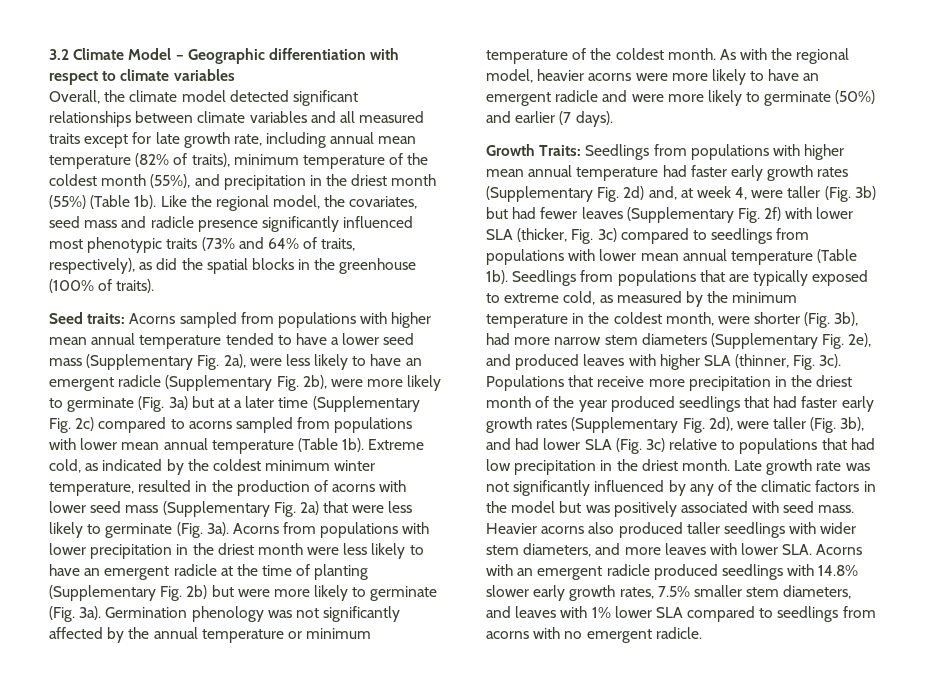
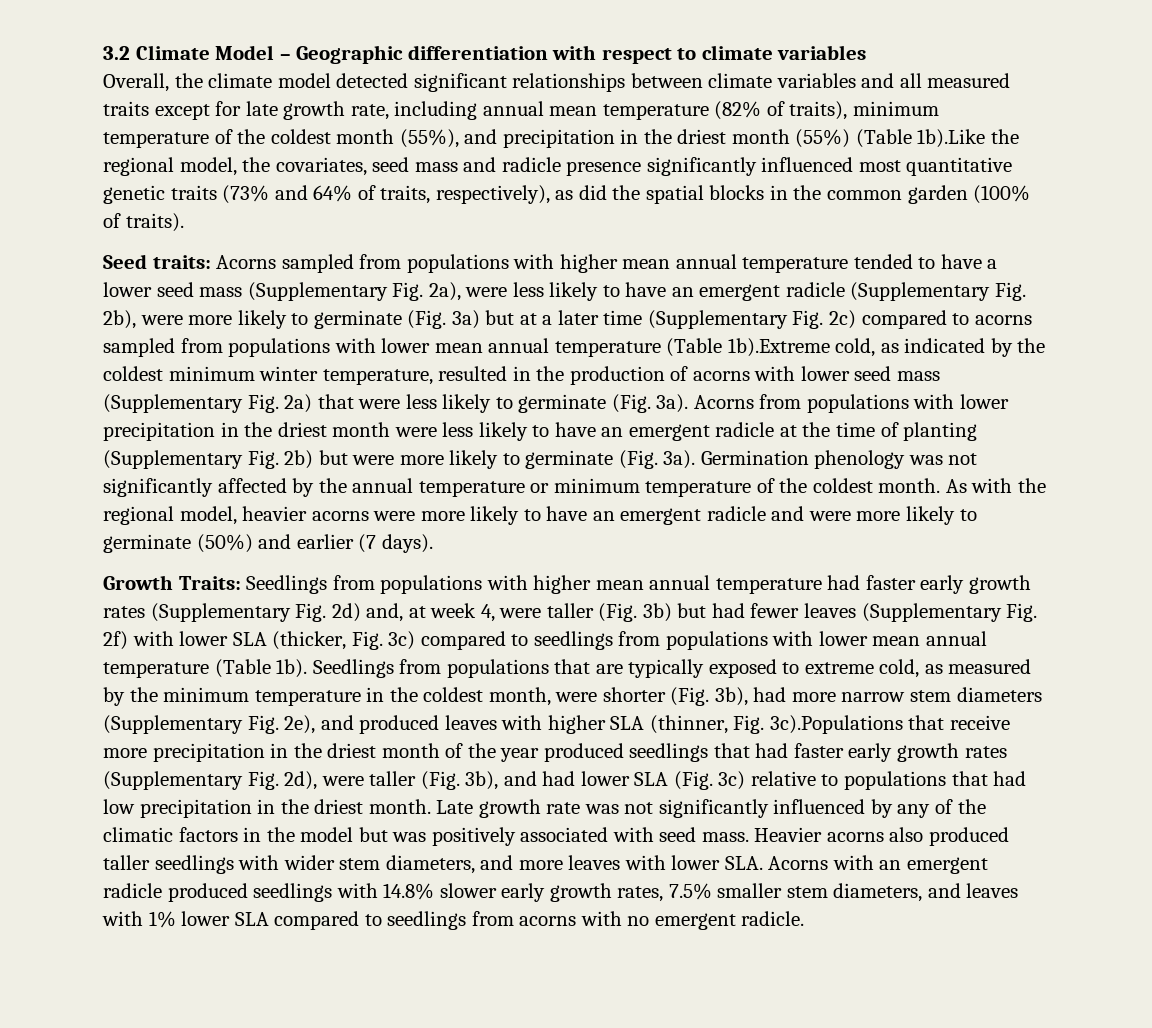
- Overall, the climate model detected significant relationships between climate variables and all measured traits except for late growth rate, including annual mean temperature (82% of traits), minimum temperature of the coldest month (55%), and precipitation in the driest month (55%) (Table 1b). Like the regional model, the covariates, seed mass and radicle presence significantly influenced most phenotypic traits (73% and 64% of traits, respectively), as did the spatial blocks in the greenhouse (100% of traits).
+ Overall, the climate model detected significant relationships between climate variables and all measured traits except for late growth rate, including annual mean temperature (82% of traits), minimum temperature of the coldest month (55%), and precipitation in the driest month (55%) (Table 1b).Like the regional model, the covariates, seed mass and radicle presence significantly influenced most quantitative genetic traits (73% and 64% of traits, respectively), as did the spatial blocks in the common garden (100% of traits).
- Acorns sampled from populations with higher mean annual temperature tended to have a lower seed mass (Supplementary Fig. 2a), were less likely to have an emergent radicle (Supplementary Fig. 2b), were more likely to germinate (Fig. 3a) but at a later time (Supplementary Fig. 2c) compared to acorns sampled from populations with lower mean annual temperature (Table 1b). Extreme cold, as indicated by the coldest minimum winter temperature, resulted in the production of acorns with lower seed mass (Supplementary Fig. 2a) that were less likely to germinate (Fig. 3a).
+ Acorns sampled from populations with higher mean annual temperature tended to have a lower seed mass (Supplementary Fig. 2a), were less likely to have an emergent radicle (Supplementary Fig. 2b), were more likely to germinate (Fig. 3a) but at a later time (Supplementary Fig. 2c) compared to acorns sampled from populations with lower mean annual temperature (Table 1b).Extreme cold, as indicated by the coldest minimum winter temperature, resulted in the production of acorns with lower seed mass (Supplementary Fig. 2a) that were less likely to germinate (Fig. 3a).
- Seedlings from populations that are typically exposed to extreme cold, as measured by the minimum temperature in the coldest month, were shorter (Fig. 3b), had more narrow stem diameters (Supplementary Fig. 2e), and produced leaves with higher SLA (thinner, Fig. 3c). Populations that receive more precipitation in the driest month of the year produced seedlings that had faster early growth rates (Supplementary Fig. 2d), were taller (Fig. 3b), and had lower SLA (Fig. 3c) relative to populations that had low precipitation in the driest month.
+ Seedlings from populations that are typically exposed to extreme cold, as measured by the minimum temperature in the coldest month, were shorter (Fig. 3b), had more narrow stem diameters (Supplementary Fig. 2e), and produced leaves with higher SLA (thinner, Fig. 3c).Populations that receive more precipitation in the driest month of the year produced seedlings that had faster early growth rates (Supplementary Fig. 2d), were taller (Fig. 3b), and had lower SLA (Fig. 3c) relative to populations that had low precipitation in the driest month.

